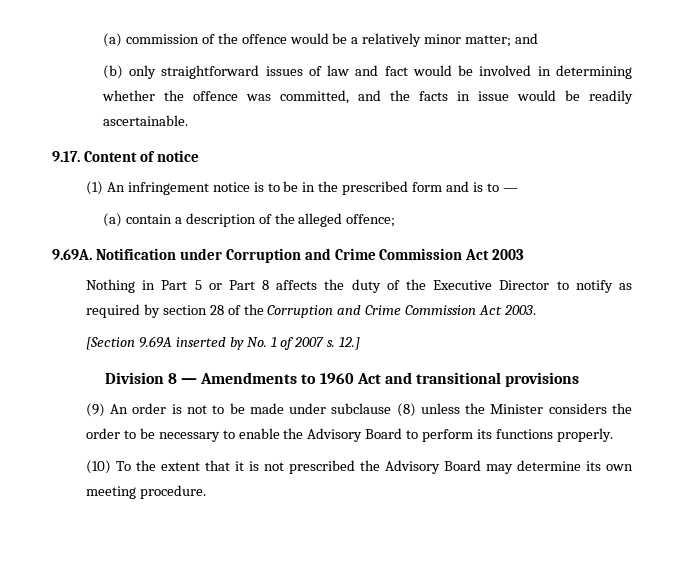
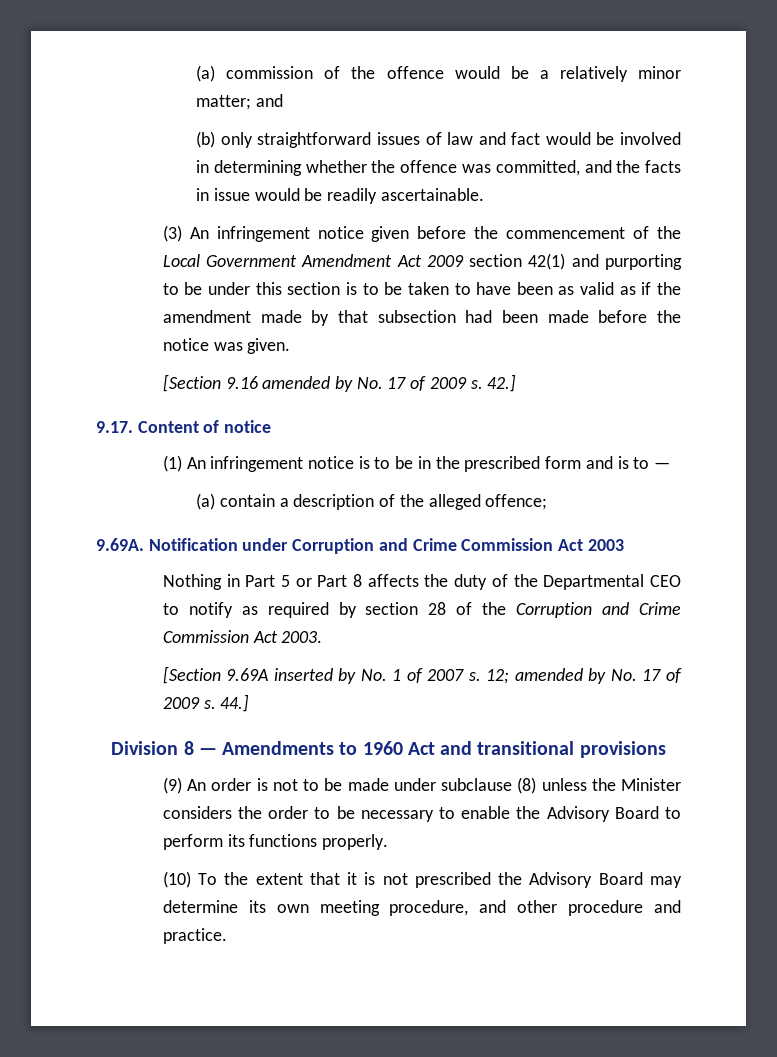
+ (3) An infringement notice given before the commencement of the Local Government Amendment Act 2009 section 42(1) and purporting to be under this section is to be taken to have been as valid as if the amendment made by that subsection had been made before the notice was given.
+ [Section 9.16 amended by No. 17 of 2009 s. 42.]
- Nothing in Part 5 or Part 8 affects the duty of the Executive Director to notify as required by section 28 of the Corruption and Crime Commission Act 2003.
+ Nothing in Part 5 or Part 8 affects the duty of the Departmental CEO to notify as required by section 28 of the Corruption and Crime Commission Act 2003.
- 12.]
+ 12; amended by No. 17 of 2009 s. 44.]
- (10) To the extent that it is not prescribed the Advisory Board may determine its own meeting procedure.
+ (10) To the extent that it is not prescribed the Advisory Board may determine its own meeting procedure, and other procedure and practice.

